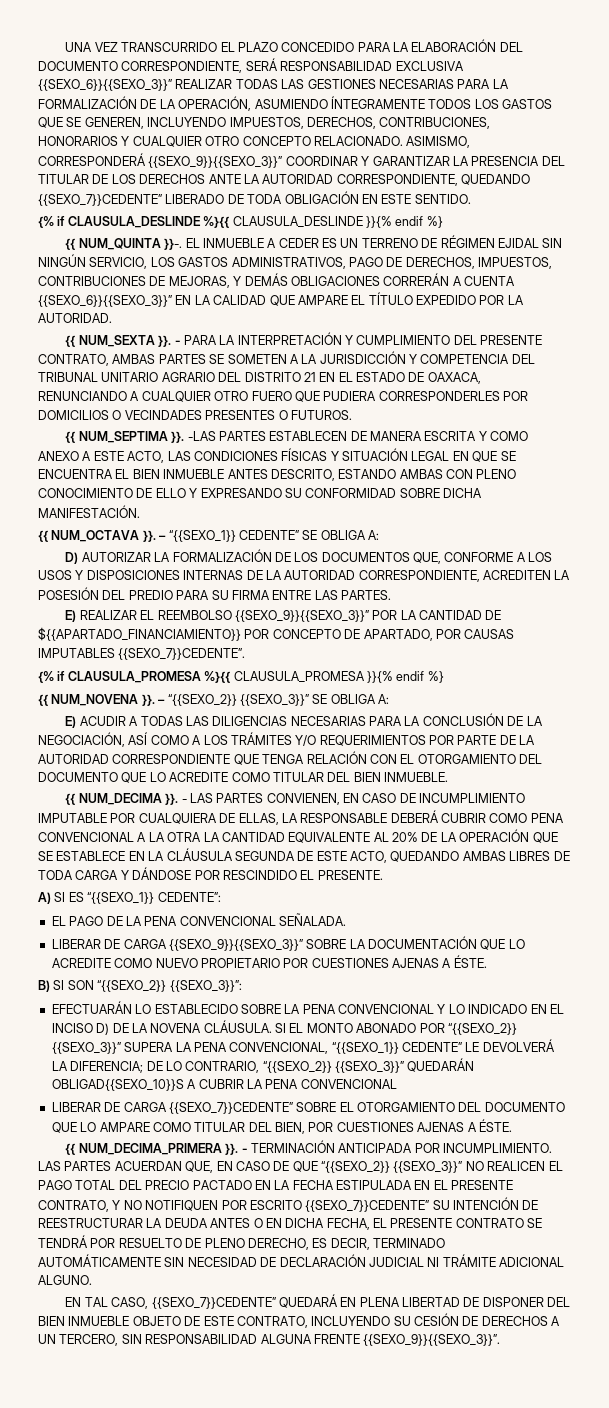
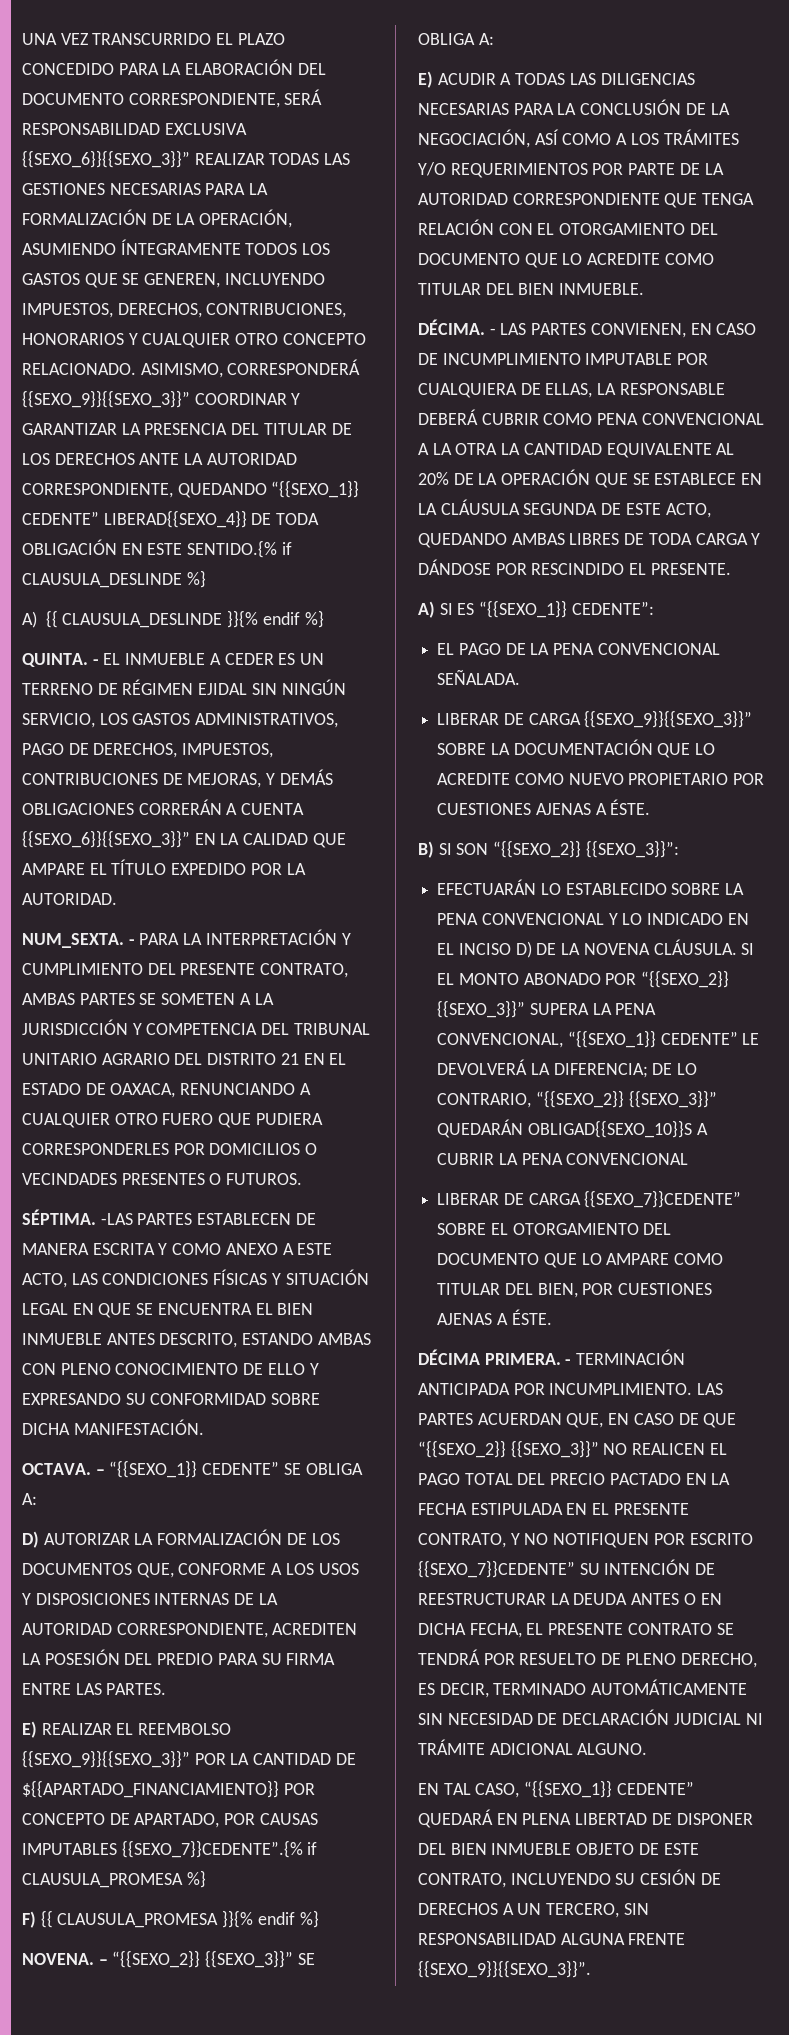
- ASIMISMO, CORRESPONDERÁ {{SEXO_9}}{{SEXO_3}}” COORDINAR Y GARANTIZAR LA PRESENCIA DEL TITULAR DE LOS DERECHOS ANTE LA AUTORIDAD CORRESPONDIENTE, QUEDANDO {{SEXO_7}}CEDENTE” LIBERADO DE TODA OBLIGACIÓN EN ESTE SENTIDO.
- {% if CLAUSULA_DESLINDE %}{{ CLAUSULA_DESLINDE }}{% endif %}
+ ASIMISMO, CORRESPONDERÁ {{SEXO_9}}{{SEXO_3}}” COORDINAR Y GARANTIZAR LA PRESENCIA DEL TITULAR DE LOS DERECHOS ANTE LA AUTORIDAD CORRESPONDIENTE, QUEDANDO “{{SEXO_1}} CEDENTE” LIBERAD{{SEXO_4}} DE TODA OBLIGACIÓN EN ESTE SENTIDO.{% if CLAUSULA_DESLINDE %}
+ A) {{ CLAUSULA_DESLINDE }}{% endif %}
- {{ NUM_QUINTA }}-. EL INMUEBLE A CEDER ES UN TERRENO DE RÉGIMEN EJIDAL SIN NINGÚN SERVICIO, LOS GASTOS ADMINISTRATIVOS, PAGO DE DERECHOS, IMPUESTOS, CONTRIBUCIONES DE MEJORAS, Y DEMÁS OBLIGACIONES CORRERÁN A CUENTA {{SEXO_6}}{{SEXO_3}}” EN LA CALIDAD QUE AMPARE EL TÍTULO EXPEDIDO POR LA AUTORIDAD.
+ QUINTA. - EL INMUEBLE A CEDER ES UN TERRENO DE RÉGIMEN EJIDAL SIN NINGÚN SERVICIO, LOS GASTOS ADMINISTRATIVOS, PAGO DE DERECHOS, IMPUESTOS, CONTRIBUCIONES DE MEJORAS, Y DEMÁS OBLIGACIONES CORRERÁN A CUENTA {{SEXO_6}}{{SEXO_3}}” EN LA CALIDAD QUE AMPARE EL TÍTULO EXPEDIDO POR LA AUTORIDAD.
- {{ NUM_SEXTA }}.
+ NUM_SEXTA.
- {{ NUM_SEPTIMA }}.
+ SÉPTIMA.
- {{ NUM_OCTAVA }}.
+ OCTAVA.
- E) REALIZAR EL REEMBOLSO {{SEXO_9}}{{SEXO_3}}” POR LA CANTIDAD DE ${{APARTADO_FINANCIAMIENTO}} POR CONCEPTO DE APARTADO, POR CAUSAS IMPUTABLES {{SEXO_7}}CEDENTE”.
- {% if CLAUSULA_PROMESA %}{{ CLAUSULA_PROMESA }}{% endif %}
+ E) REALIZAR EL REEMBOLSO {{SEXO_9}}{{SEXO_3}}” POR LA CANTIDAD DE ${{APARTADO_FINANCIAMIENTO}} POR CONCEPTO DE APARTADO, POR CAUSAS IMPUTABLES {{SEXO_7}}CEDENTE”.{% if CLAUSULA_PROMESA %}
+ F) {{ CLAUSULA_PROMESA }}{% endif %}
- {{ NUM_NOVENA }}.
+ NOVENA.
- {{ NUM_DECIMA }}.
+ DÉCIMA.
- {{ NUM_DECIMA_PRIMERA }}.
+ DÉCIMA PRIMERA.
- EN TAL CASO, {{SEXO_7}}CEDENTE” QUEDARÁ EN PLENA LIBERTAD DE DISPONER DEL BIEN INMUEBLE OBJETO DE ESTE CONTRATO, INCLUYENDO SU CESIÓN DE DERECHOS A UN TERCERO, SIN RESPONSABILIDAD ALGUNA FRENTE {{SEXO_9}}{{SEXO_3}}”.
+ EN TAL CASO, “{{SEXO_1}} CEDENTE” QUEDARÁ EN PLENA LIBERTAD DE DISPONER DEL BIEN INMUEBLE OBJETO DE ESTE CONTRATO, INCLUYENDO SU CESIÓN DE DERECHOS A UN TERCERO, SIN RESPONSABILIDAD ALGUNA FRENTE {{SEXO_9}}{{SEXO_3}}”.

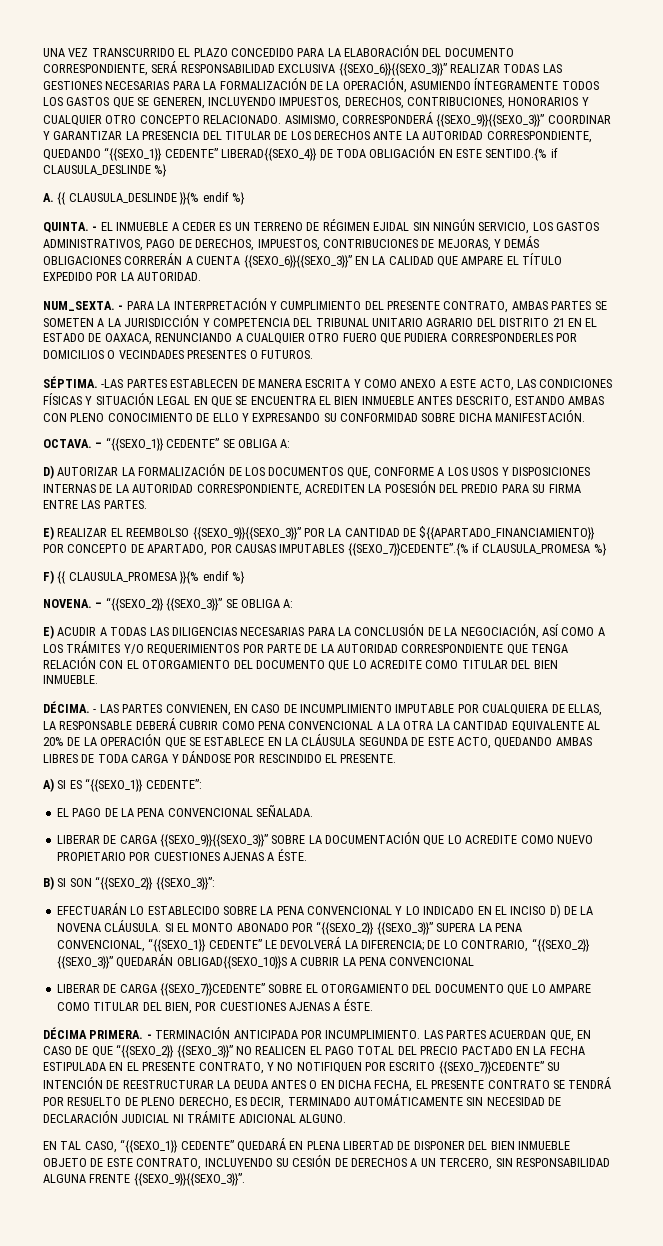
- A) {{ CLAUSULA_DESLINDE }}{% endif %}
+ A. {{ CLAUSULA_DESLINDE }}{% endif %}

